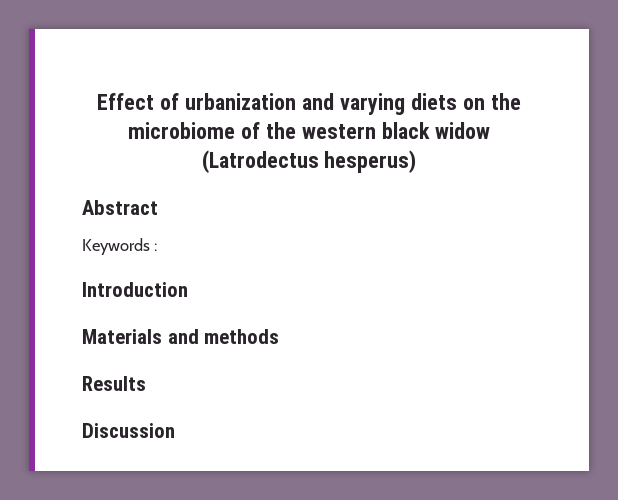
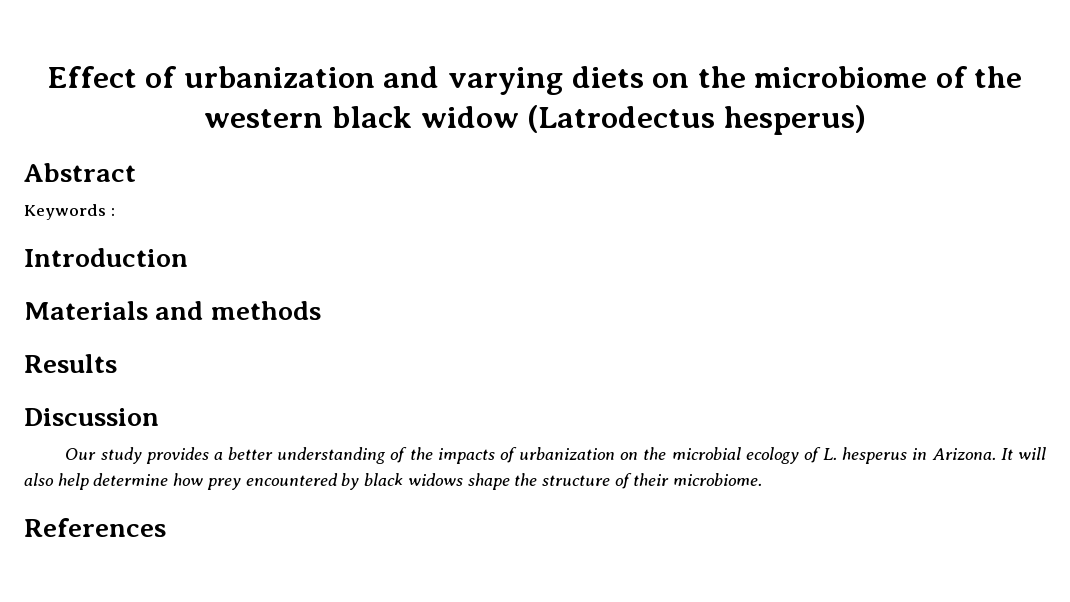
+ Our study provides a better understanding of the impacts of urbanization on the microbial ecology of L. hesperus in Arizona. It will also help determine how prey encountered by black widows shape the structure of their microbiome.
+ References

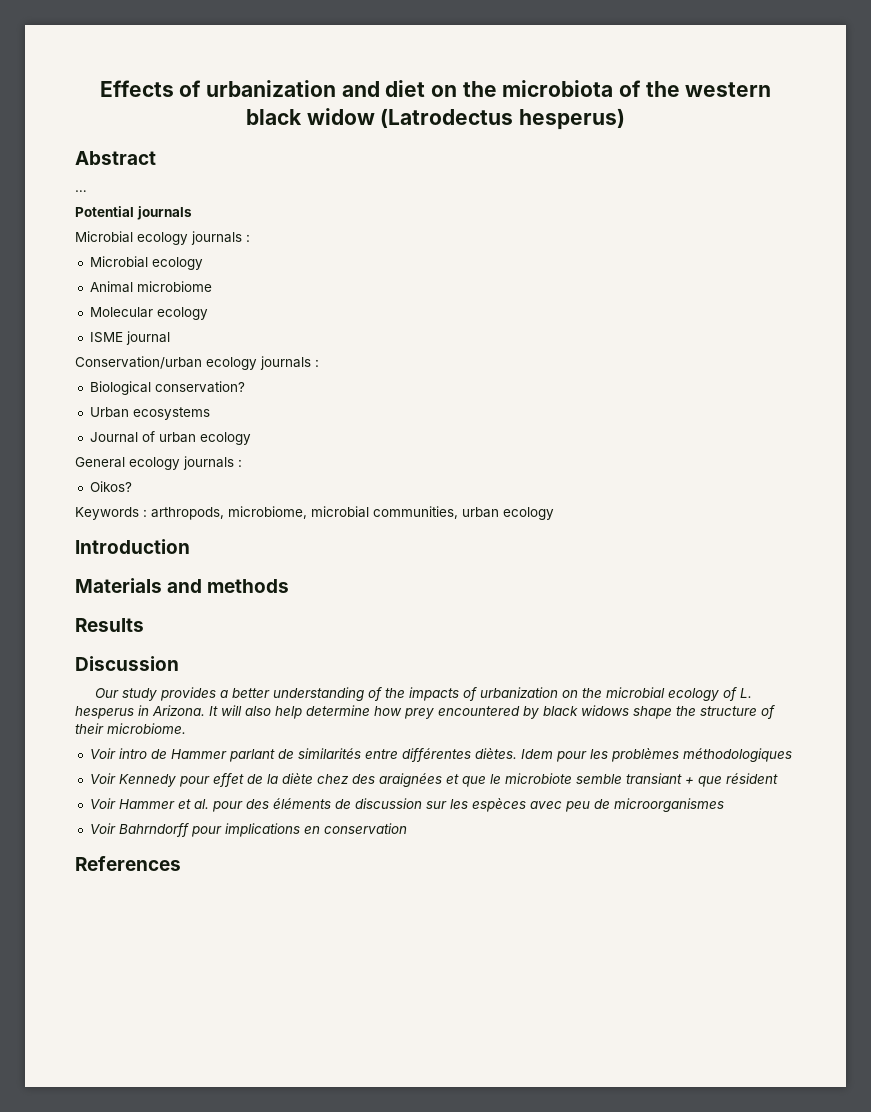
- Effect of urbanization and varying diets on the microbiome of the western black widow (Latrodectus hesperus)
+ Effects of urbanization and diet on the microbiota of the western black widow (Latrodectus hesperus)
- Keywords :
+ …
+ Potential journals
+ Microbial ecology journals :
+ Microbial ecology
+ Animal microbiome
+ Molecular ecology
+ ISME journal
+ Conservation/urban ecology journals :
+ Biological conservation?
+ Urban ecosystems
+ Journal of urban ecology
+ General ecology journals :
+ Oikos?
+ Keywords : arthropods, microbiome, microbial communities, urban ecology
+ Voir intro de Hammer parlant de similarités entre différentes diètes. Idem pour les problèmes méthodologiques
+ Voir Kennedy pour effet de la diète chez des araignées et que le microbiote semble transiant + que résident
+ Voir Hammer et al. pour des éléments de discussion sur les espèces avec peu de microorganismes
+ Voir Bahrndorff pour implications en conservation

